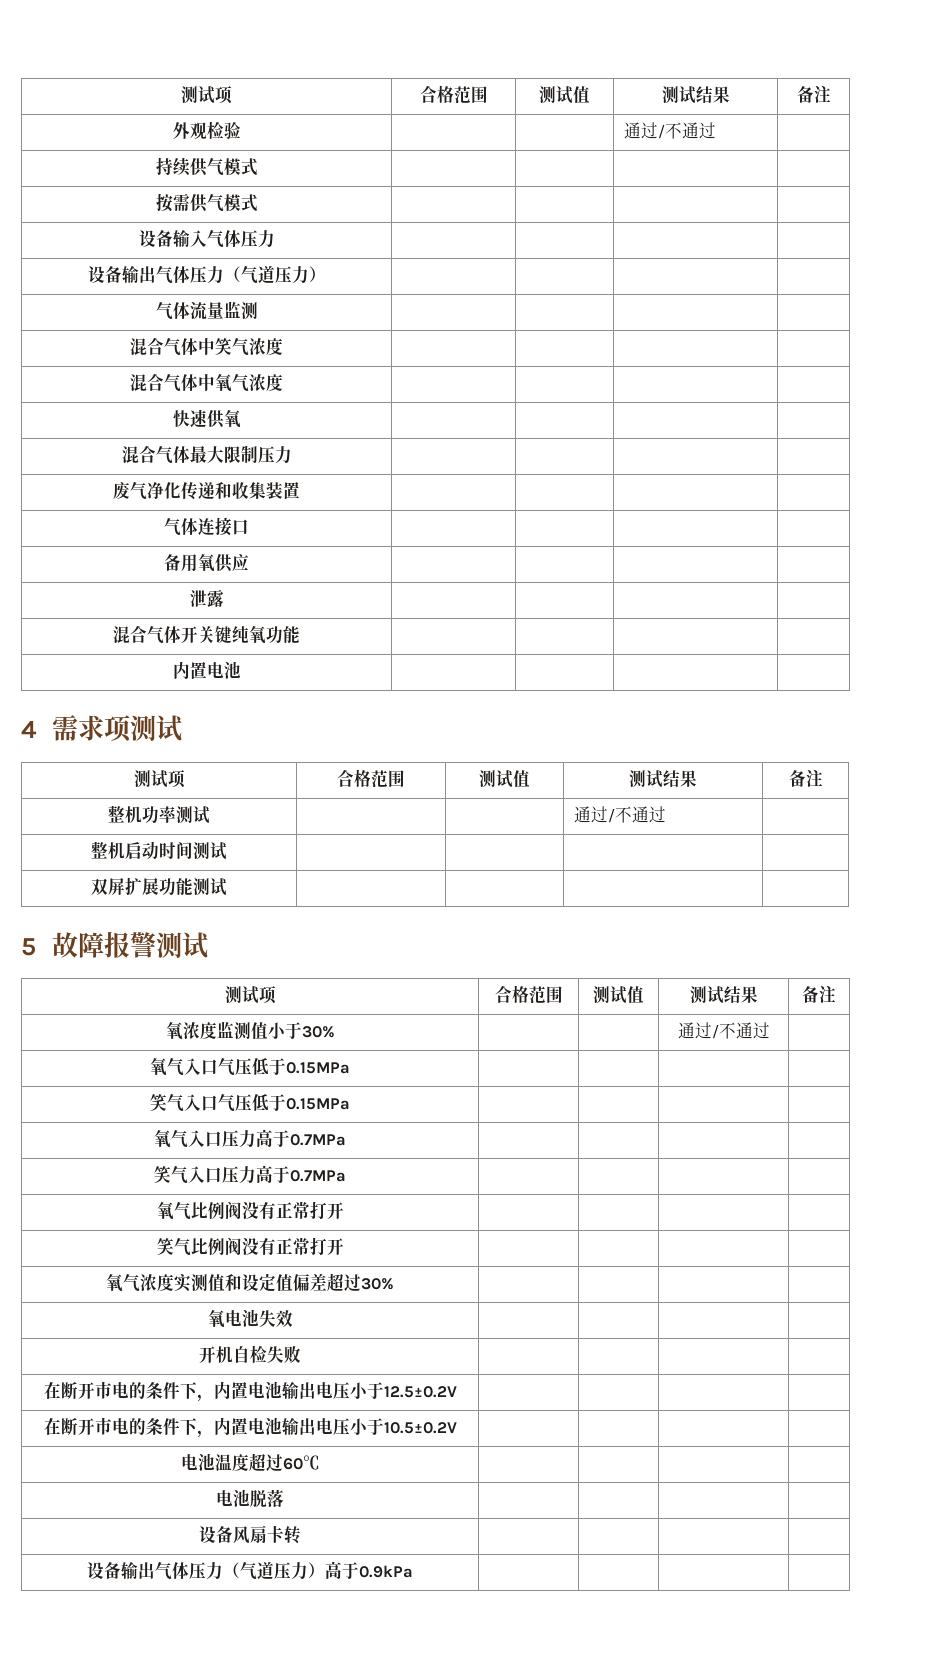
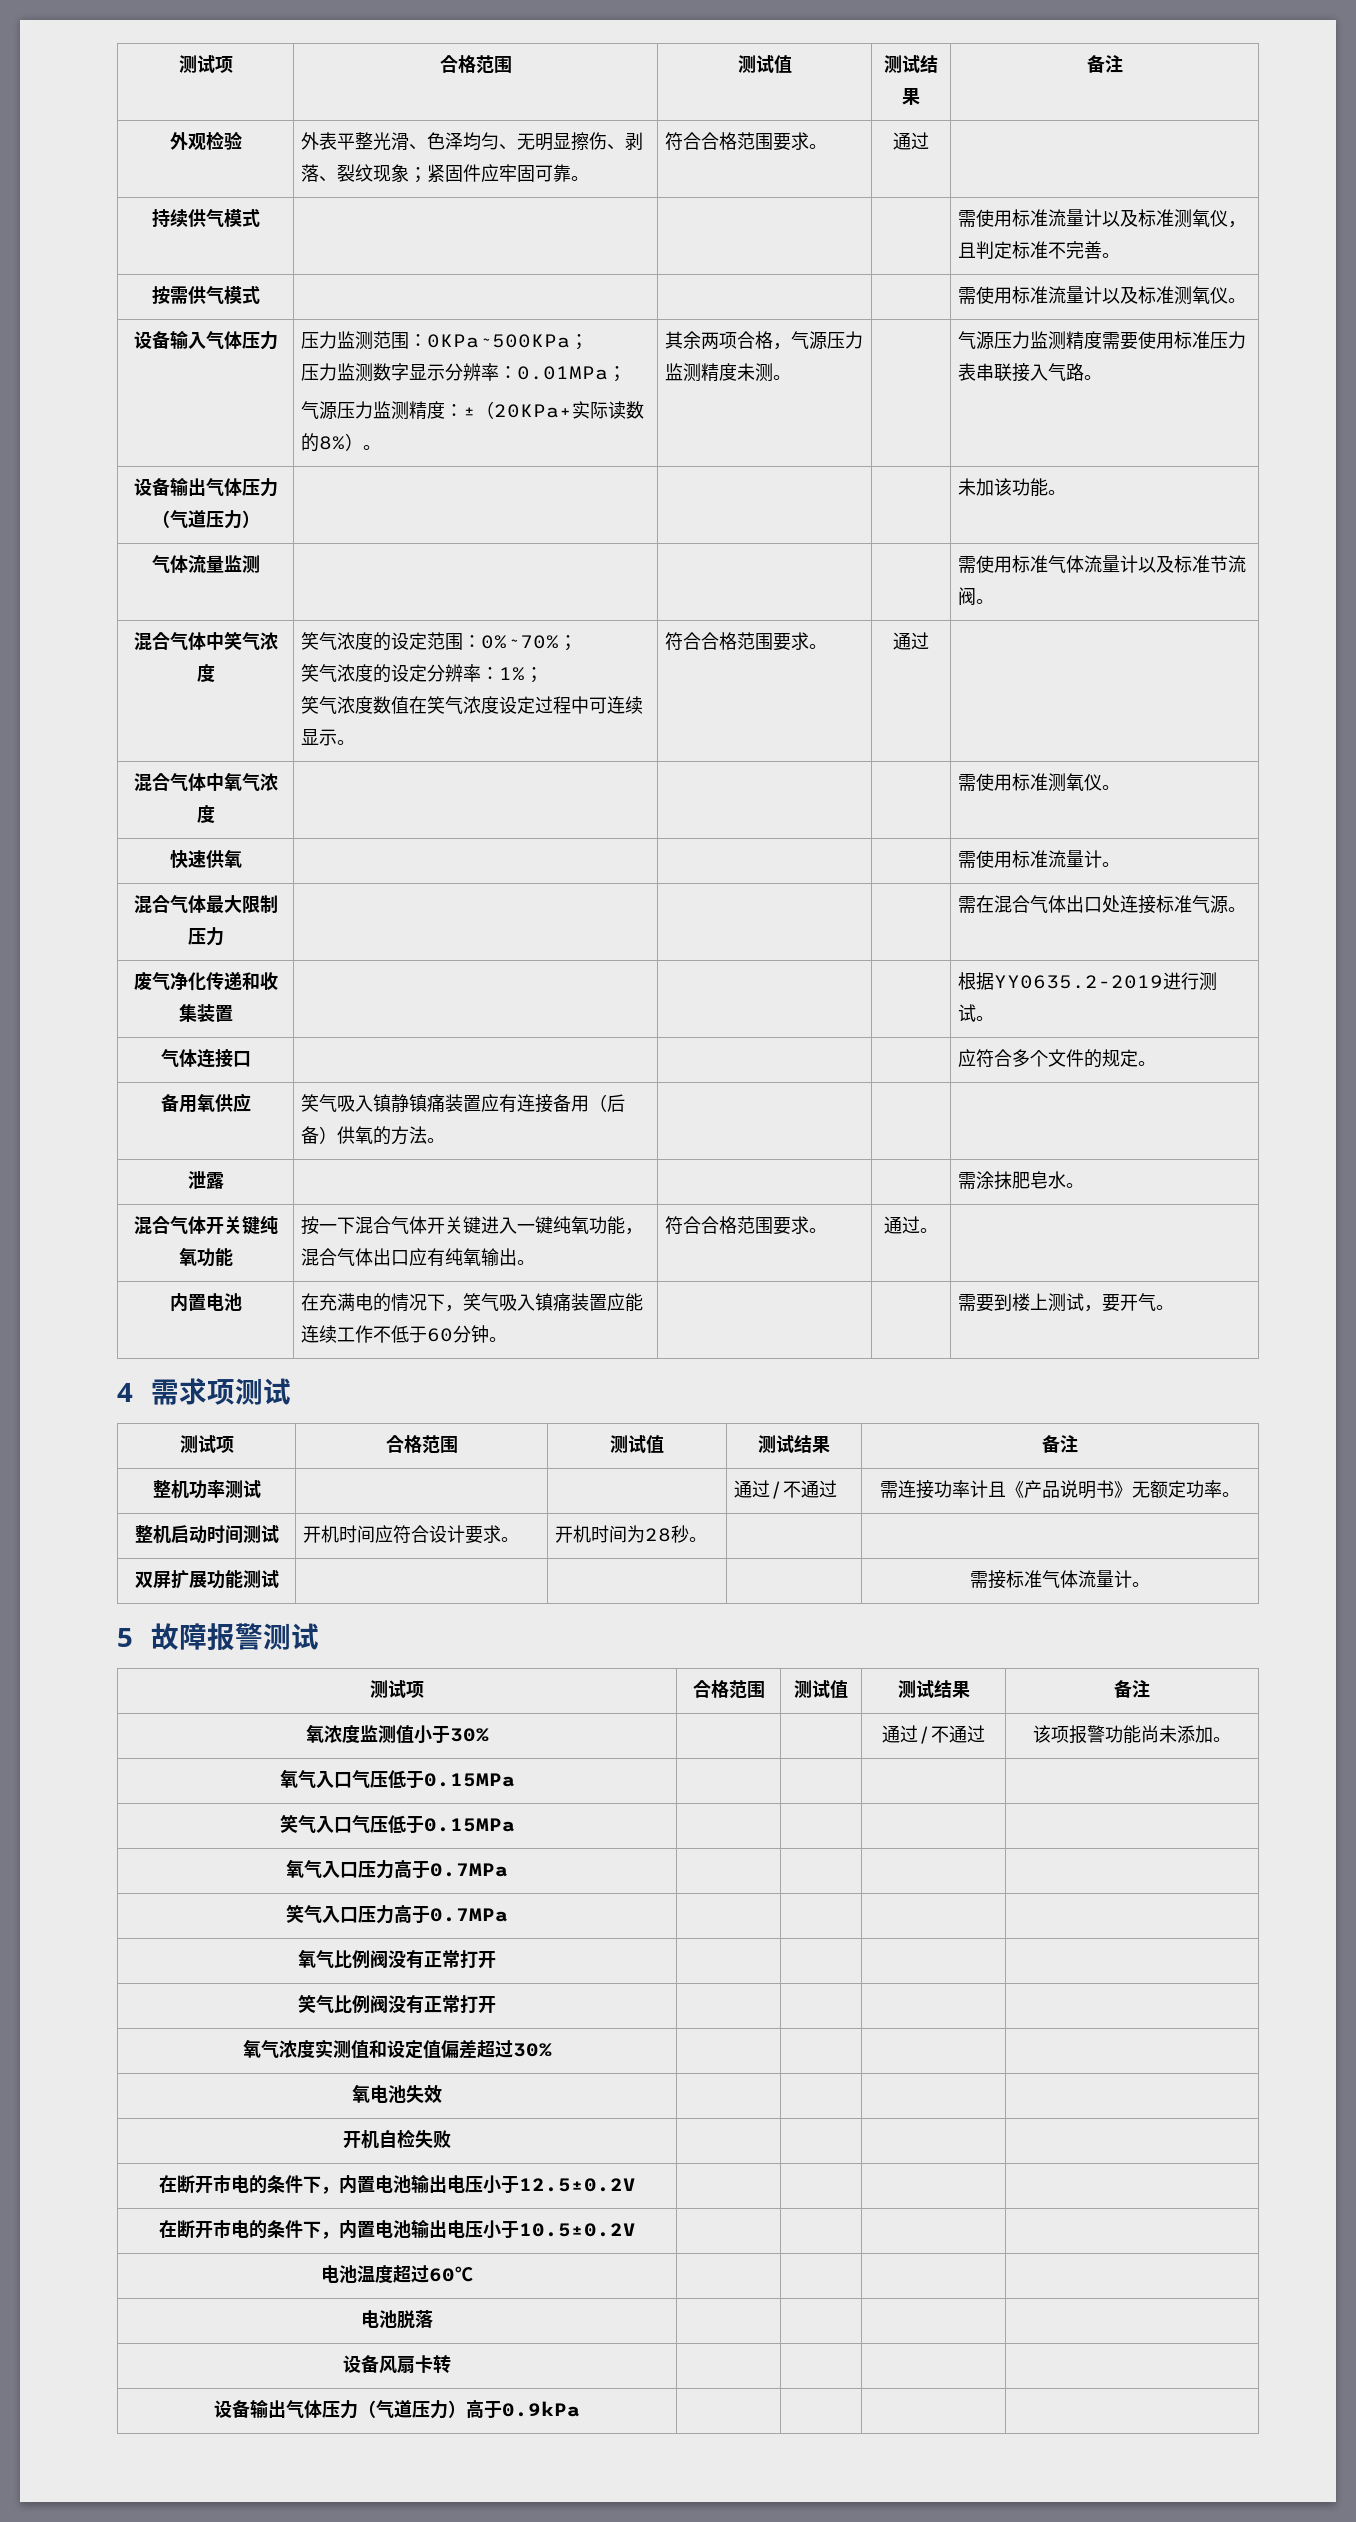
- 外观检验 | | | 通过/不通过 |
+ 外观检验 | 外表平整光滑、色泽均匀、无明显擦伤、剥落、裂纹现象；紧固件应牢固可靠。 | 符合合格范围要求。 | 通过 |
- 持续供气模式 | | | |
- 按需供气模式 | | | |
- 设备输入气体压力 | | | |
+ 持续供气模式 | | | | 需使用标准流量计以及标准测氧仪，且判定标准不完善。
+ 按需供气模式 | | | | 需使用标准流量计以及标准测氧仪。
+ 设备输入气体压力 | 压力监测范围：0KPa~500KPa；
+ 压力监测数字显示分辨率：0.01MPa；
+ 气源压力监测精度：±（20KPa+实际读数的8%）。 | 其余两项合格，气源压力监测精度未测。 | | 气源压力监测精度需要使用标准压力表串联接入气路。
- 设备输出气体压力（气道压力） | | | |
+ 设备输出气体压力（气道压力） | | | | 未加该功能。
- 气体流量监测 | | | |
+ 气体流量监测 | | | | 需使用标准气体流量计以及标准节流阀。
- 混合气体中笑气浓度 | | | |
+ 混合气体中笑气浓度 | 笑气浓度的设定范围：0%~70%；
+ 笑气浓度的设定分辨率：1%；
+ 笑气浓度数值在笑气浓度设定过程中可连续显示。 | 符合合格范围要求。 | 通过 |
- 混合气体中氧气浓度 | | | |
- 快速供氧 | | | |
+ 混合气体中氧气浓度 | | | | 需使用标准测氧仪。
+ 快速供氧 | | | | 需使用标准流量计。
- 混合气体最大限制压力 | | | |
+ 混合气体最大限制压力 | | | | 需在混合气体出口处连接标准气源。
- 废气净化传递和收集装置 | | | |
- 气体连接口 | | | |
- 备用氧供应 | | | |
- 泄露 | | | |
+ 废气净化传递和收集装置 | | | | 根据YY0635.2-2019进行测试。
+ 气体连接口 | | | | 应符合多个文件的规定。
+ 备用氧供应 | 笑气吸入镇静镇痛装置应有连接备用（后备）供氧的方法。 | | |
+ 泄露 | | | | 需涂抹肥皂水。
- 混合气体开关键纯氧功能 | | | |
- 内置电池 | | | |
+ 混合气体开关键纯氧功能 | 按一下混合气体开关键进入一键纯氧功能，混合气体出口应有纯氧输出。 | 符合合格范围要求。 | 通过。 |
+ 内置电池 | 在充满电的情况下，笑气吸入镇痛装置应能连续工作不低于60分钟。 | | | 需要到楼上测试，要开气。
- 整机功率测试 | | | 通过/不通过 |
- 整机启动时间测试 | | | |
+ 整机功率测试 | | | 通过/不通过 | 需连接功率计且《产品说明书》无额定功率。
+ 整机启动时间测试 | 开机时间应符合设计要求。 | 开机时间为28秒。 | |
- 双屏扩展功能测试 | | | |
+ 双屏扩展功能测试 | | | | 需接标准气体流量计。
- 氧浓度监测值小于30% | | | 通过/不通过 |
+ 氧浓度监测值小于30% | | | 通过/不通过 | 该项报警功能尚未添加。

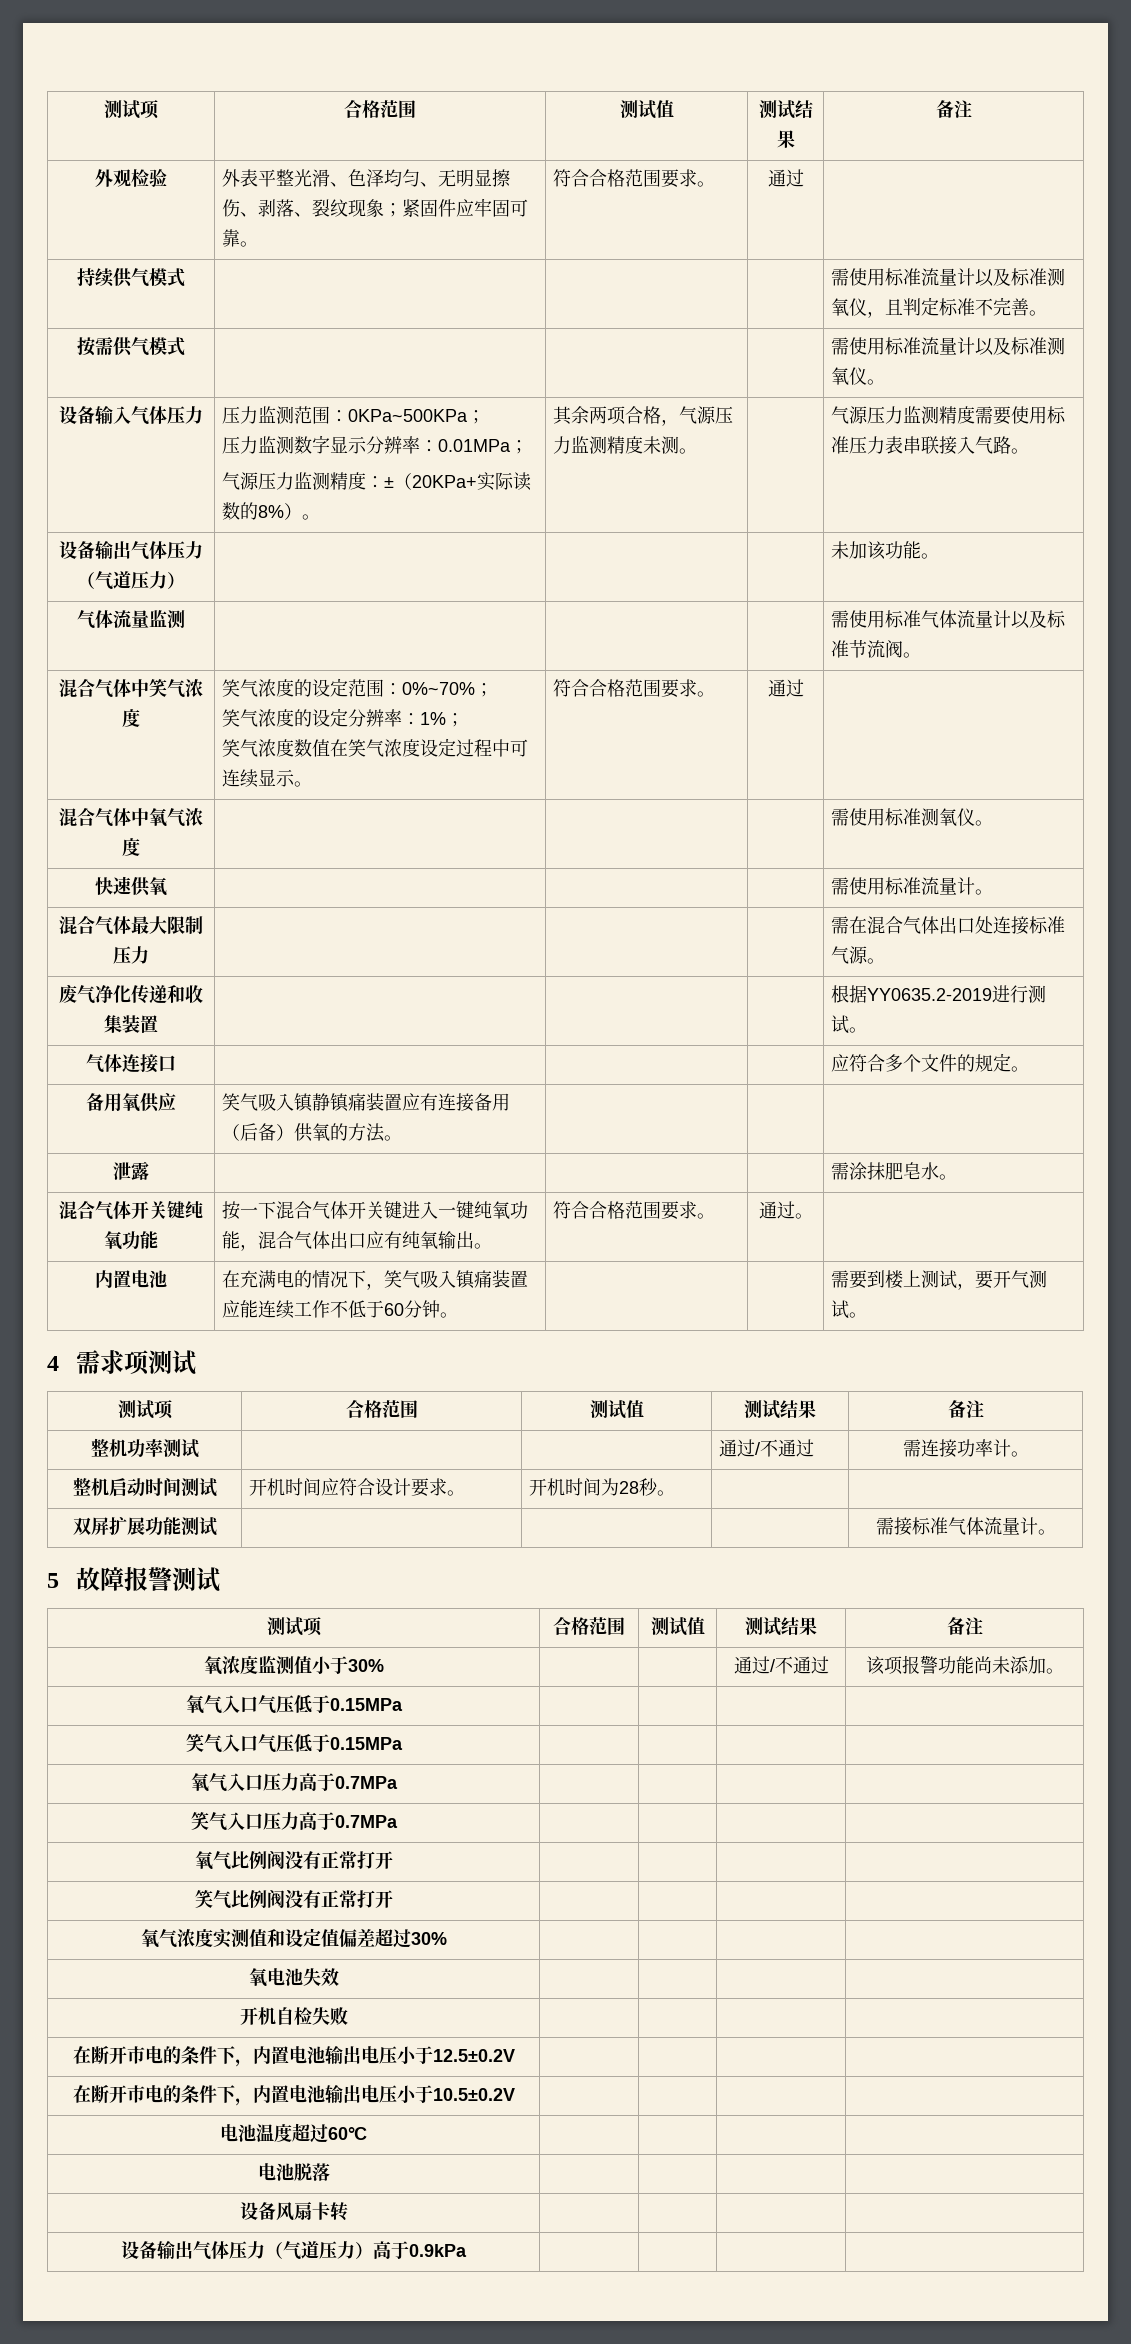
- 内置电池 | 在充满电的情况下，笑气吸入镇痛装置应能连续工作不低于60分钟。 | | | 需要到楼上测试，要开气。
+ 内置电池 | 在充满电的情况下，笑气吸入镇痛装置应能连续工作不低于60分钟。 | | | 需要到楼上测试，要开气测试。
- 整机功率测试 | | | 通过/不通过 | 需连接功率计且《产品说明书》无额定功率。
+ 整机功率测试 | | | 通过/不通过 | 需连接功率计。

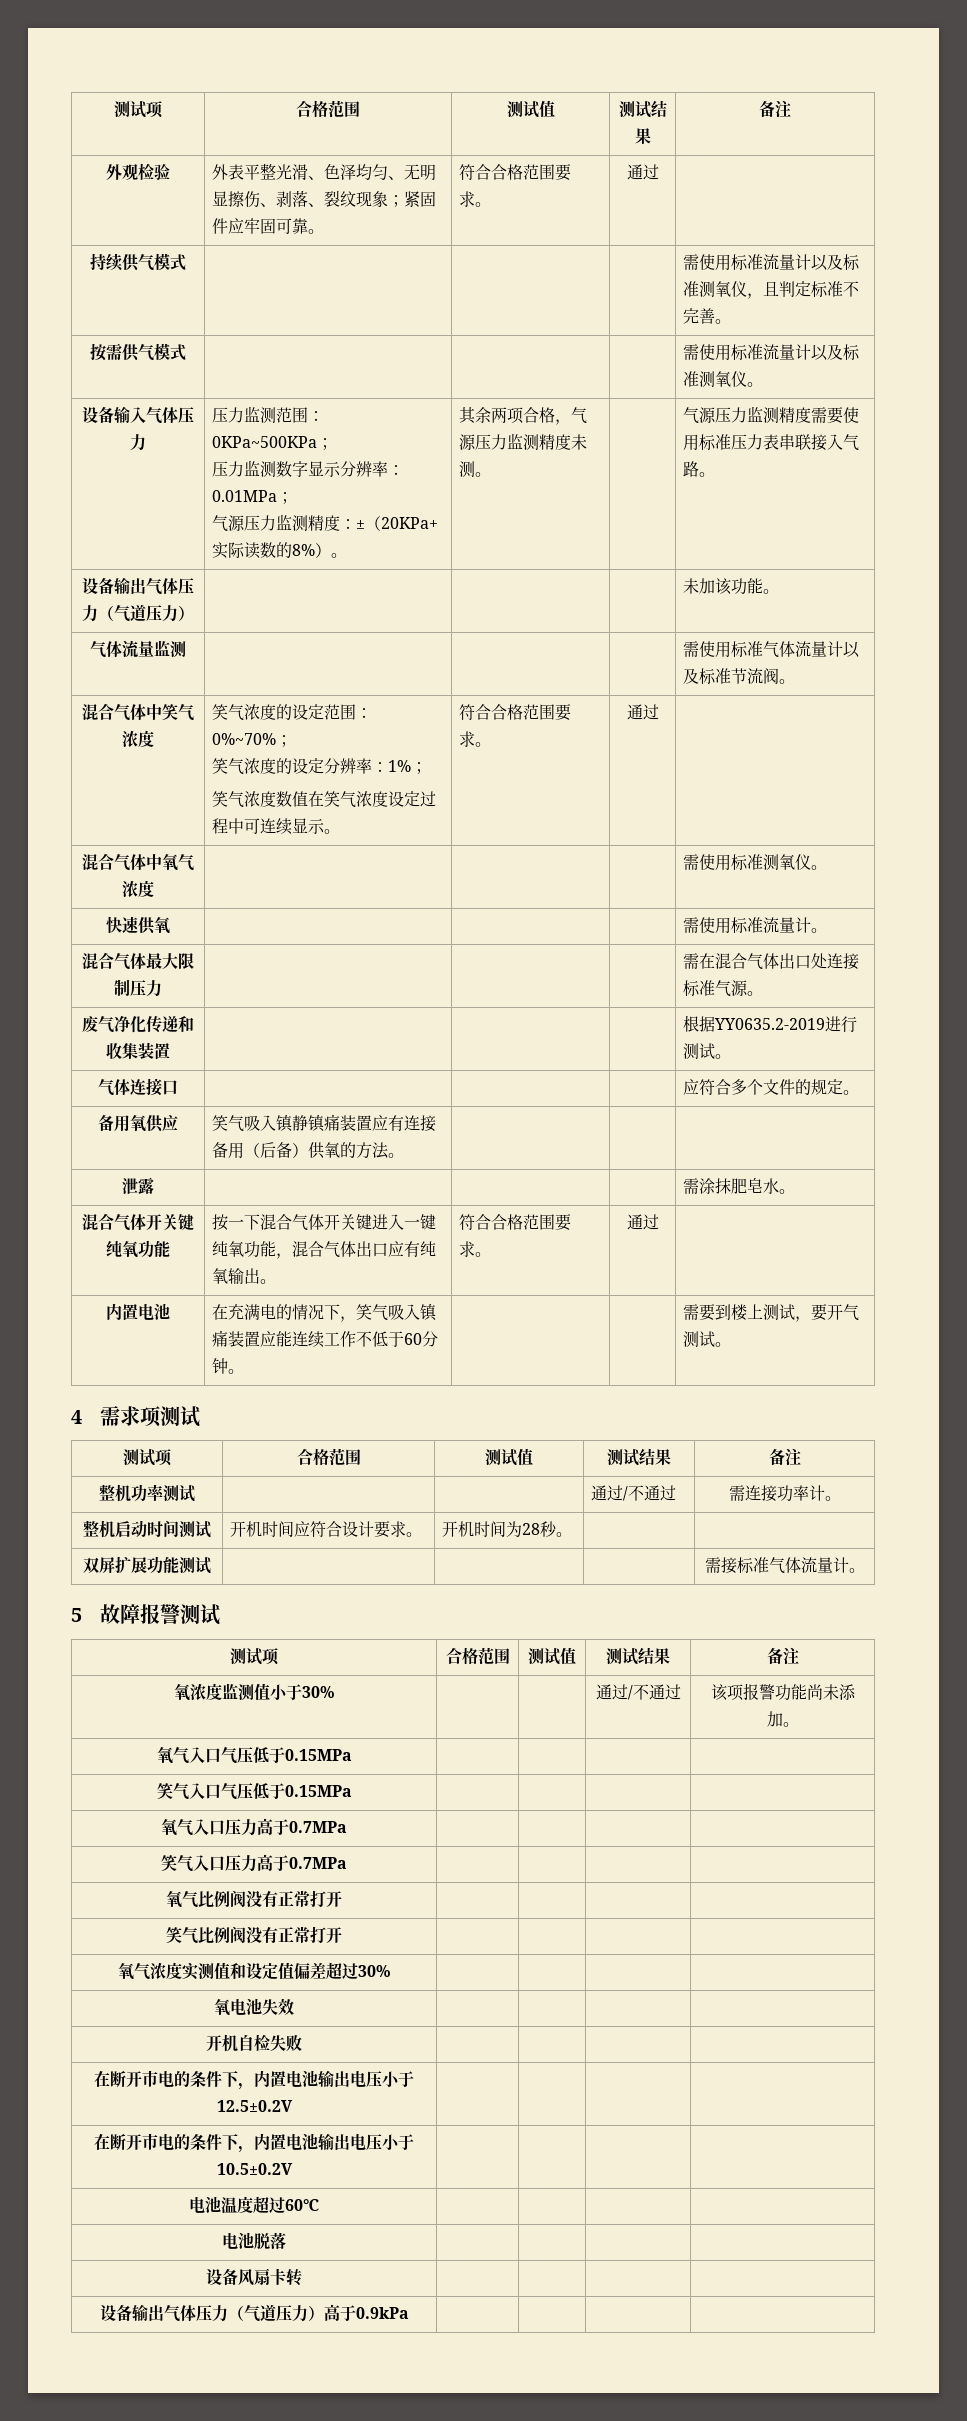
- 混合气体开关键纯氧功能 | 按一下混合气体开关键进入一键纯氧功能，混合气体出口应有纯氧输出。 | 符合合格范围要求。 | 通过。 |
+ 混合气体开关键纯氧功能 | 按一下混合气体开关键进入一键纯氧功能，混合气体出口应有纯氧输出。 | 符合合格范围要求。 | 通过 |

